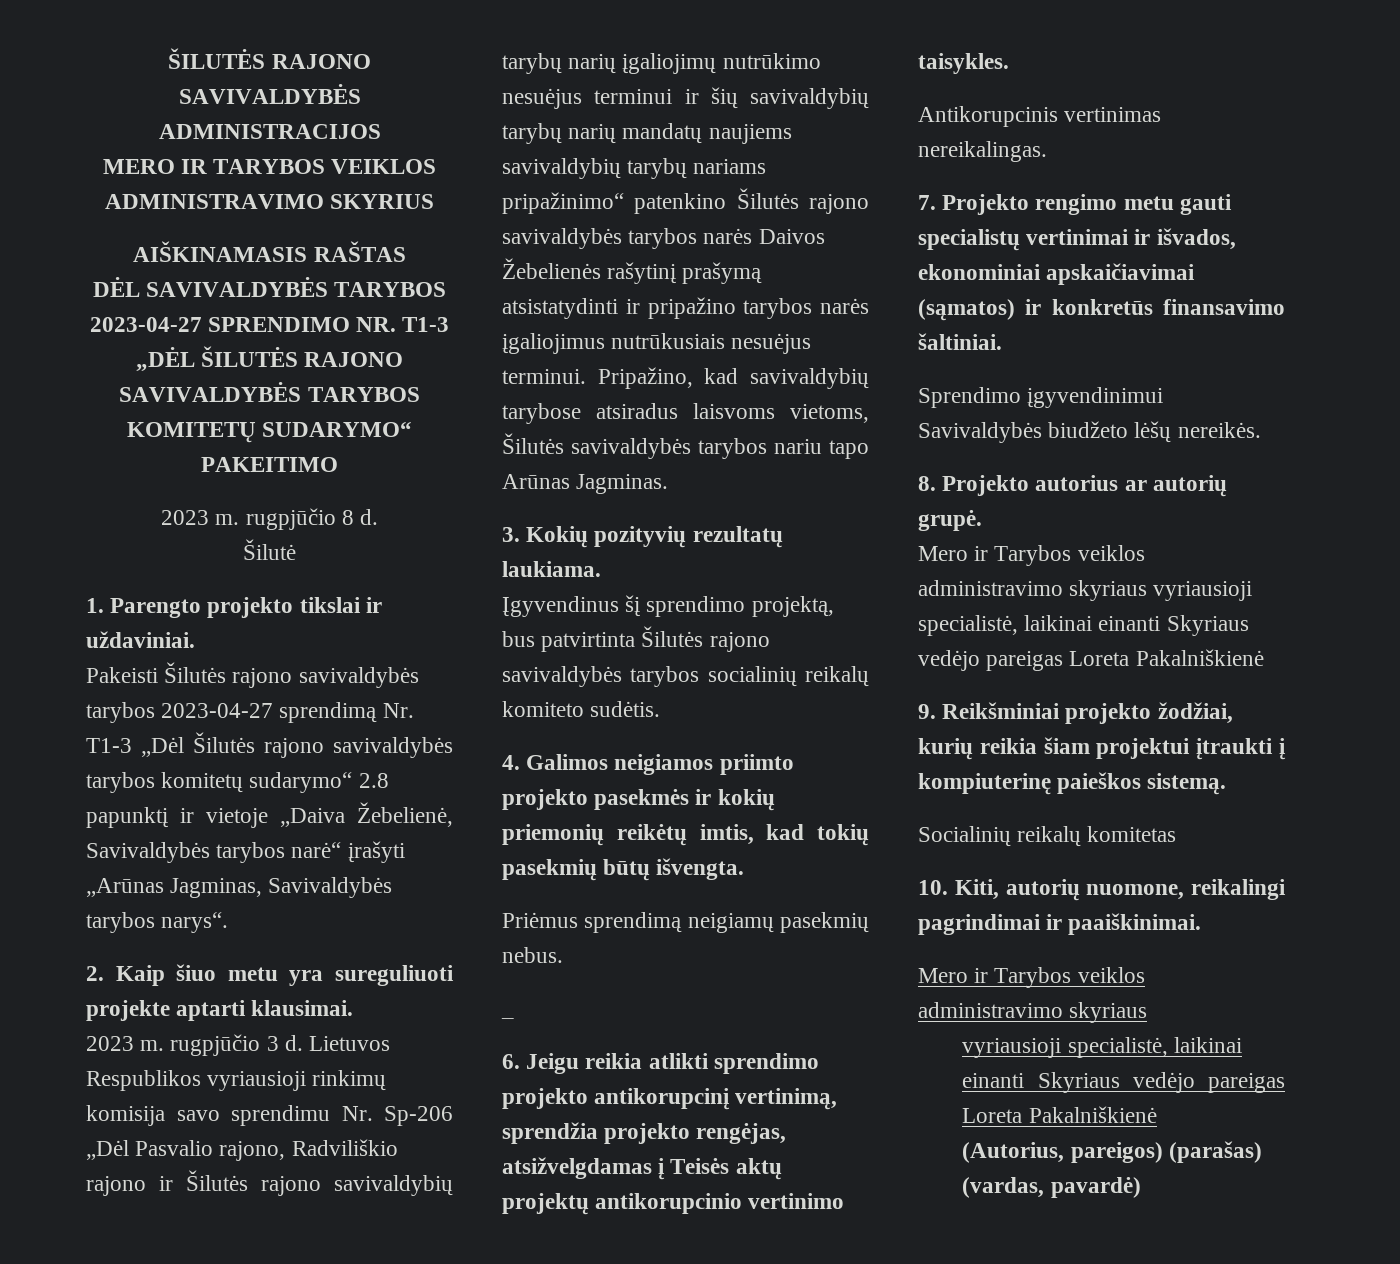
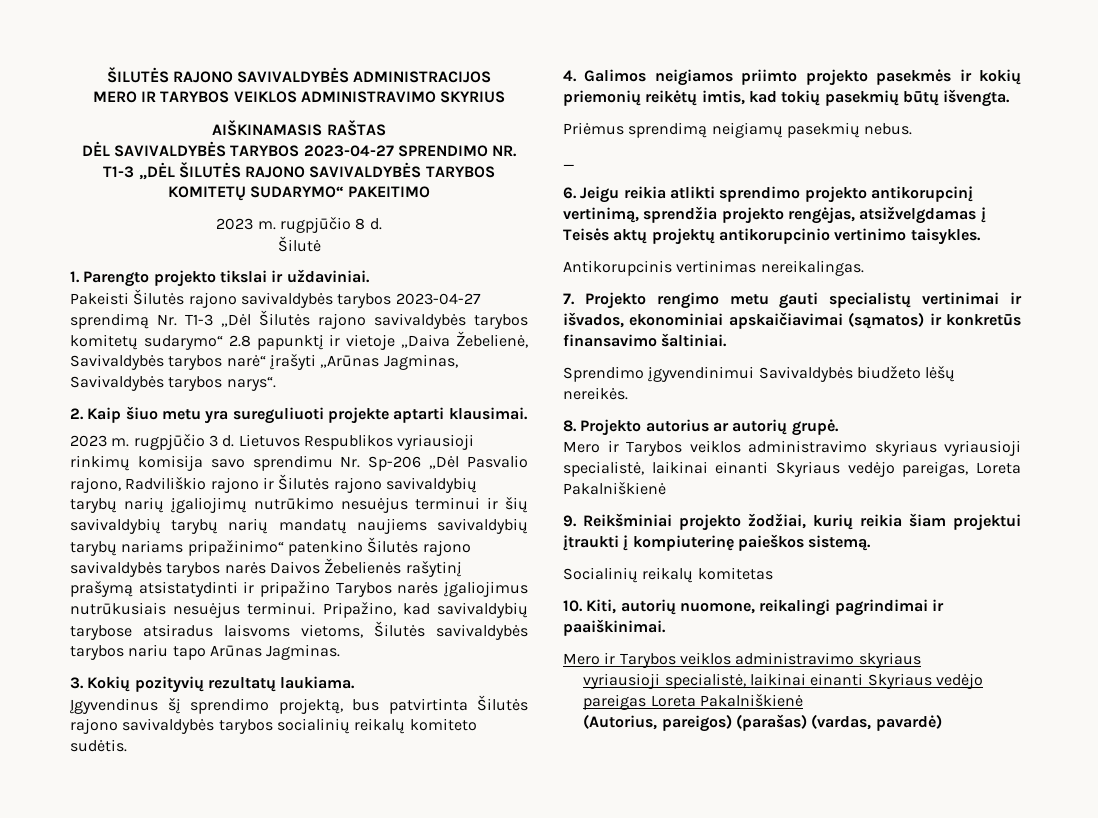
- Lietuvos Respublikos vyriausioji rinkimų komisija savo sprendimu Nr. Sp-206 „Dėl Pasvalio rajono, Radviliškio rajono ir Šilutės rajono savivaldybių tarybų narių įgaliojimų nutrūkimo nesuėjus terminui ir šių savivaldybių tarybų narių mandatų naujiems savivaldybių tarybų nariams pripažinimo“ patenkino Šilutės rajono savivaldybės tarybos narės Daivos Žebelienės rašytinį prašymą atsistatydinti ir pripažino tarybos narės įgaliojimus nutrūkusiais nesuėjus terminui.
+ Lietuvos Respublikos vyriausioji rinkimų komisija savo sprendimu Nr. Sp-206 „Dėl Pasvalio rajono, Radviliškio rajono ir Šilutės rajono savivaldybių tarybų narių įgaliojimų nutrūkimo nesuėjus terminui ir šių savivaldybių tarybų narių mandatų naujiems savivaldybių tarybų nariams pripažinimo“ patenkino Šilutės rajono savivaldybės tarybos narės Daivos Žebelienės rašytinį prašymą atsistatydinti ir pripažino Tarybos narės įgaliojimus nutrūkusiais nesuėjus terminui.
- Mero ir Tarybos veiklos administravimo skyriaus vyriausioji specialistė, laikinai einanti Skyriaus vedėjo pareigas Loreta Pakalniškienė
+ Mero ir Tarybos veiklos administravimo skyriaus vyriausioji specialistė, laikinai einanti Skyriaus vedėjo pareigas, Loreta Pakalniškienė

